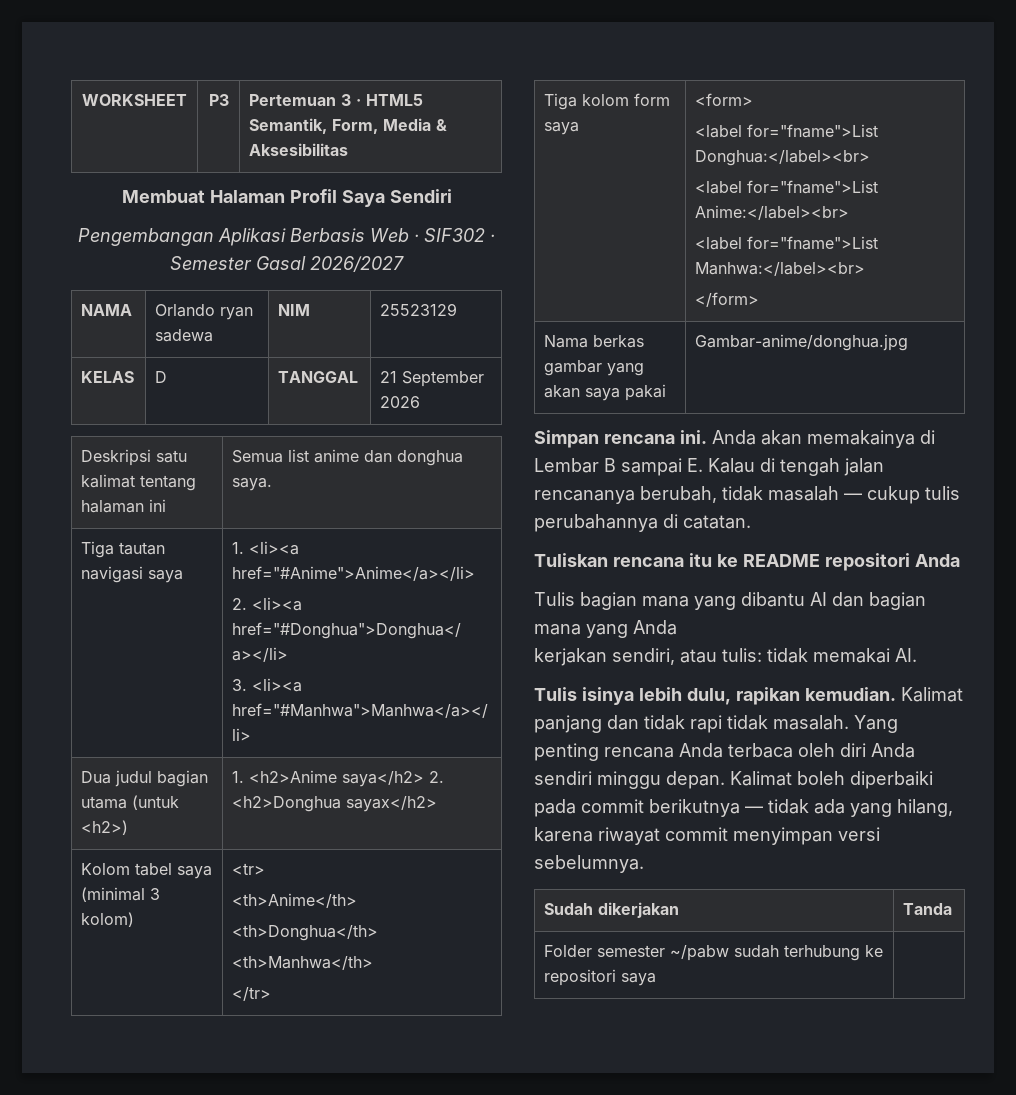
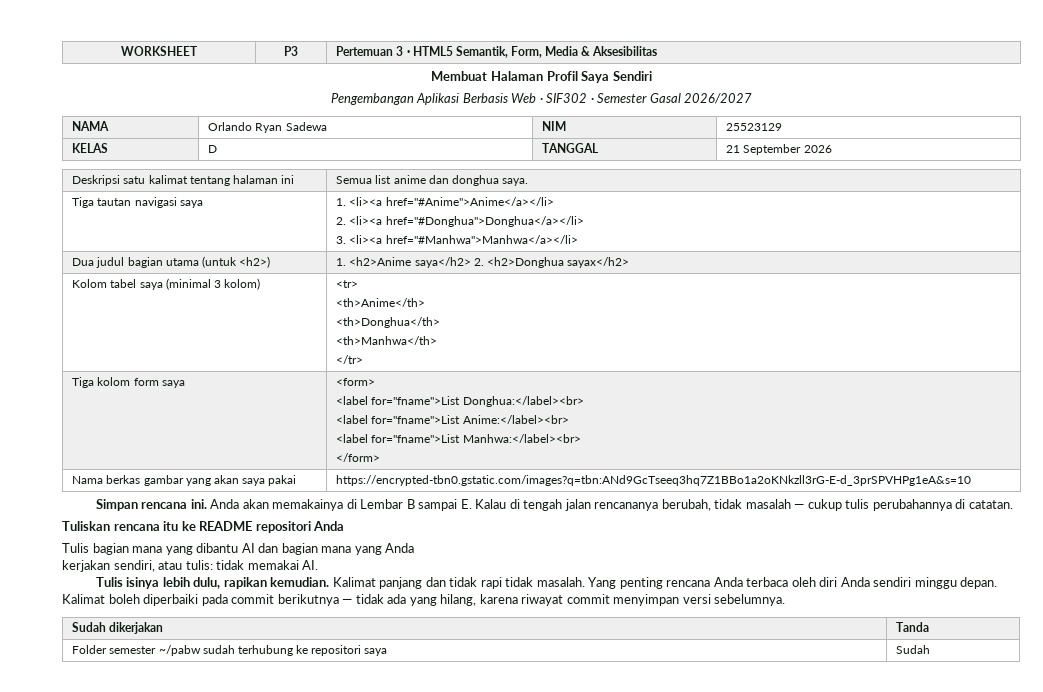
- NAMA | Orlando ryan sadewa | NIM | 25523129
+ NAMA | Orlando Ryan Sadewa | NIM | 25523129
- Nama berkas gambar yang akan saya pakai | Gambar-anime/donghua.jpg
+ Nama berkas gambar yang akan saya pakai | https://encrypted-tbn0.gstatic.com/images?q=tbn:ANd9GcTseeq3hq7Z1BBo1a2oKNkzll3rG-E-d_3prSPVHPg1eA&s=10
- Folder semester ~/pabw sudah terhubung ke repositori saya |
+ Folder semester ~/pabw sudah terhubung ke repositori saya | Sudah

